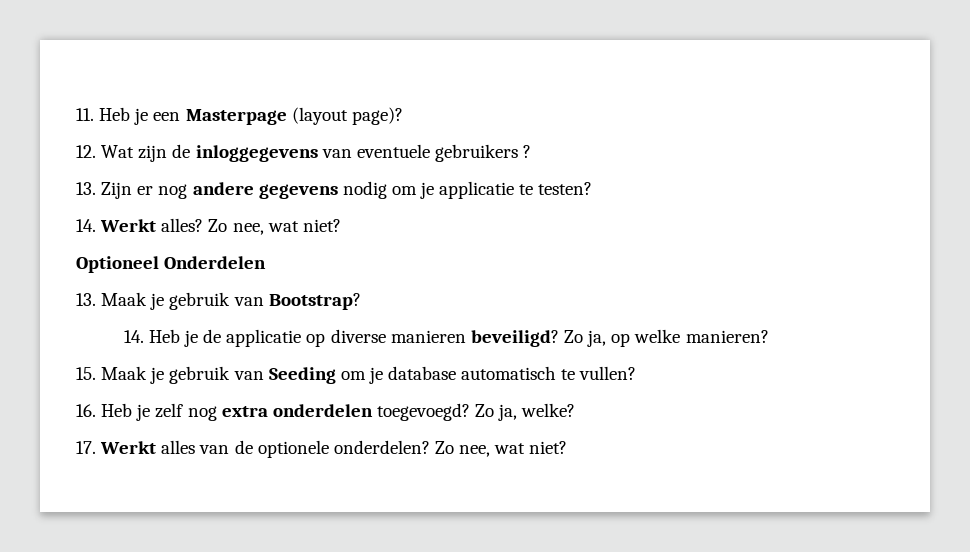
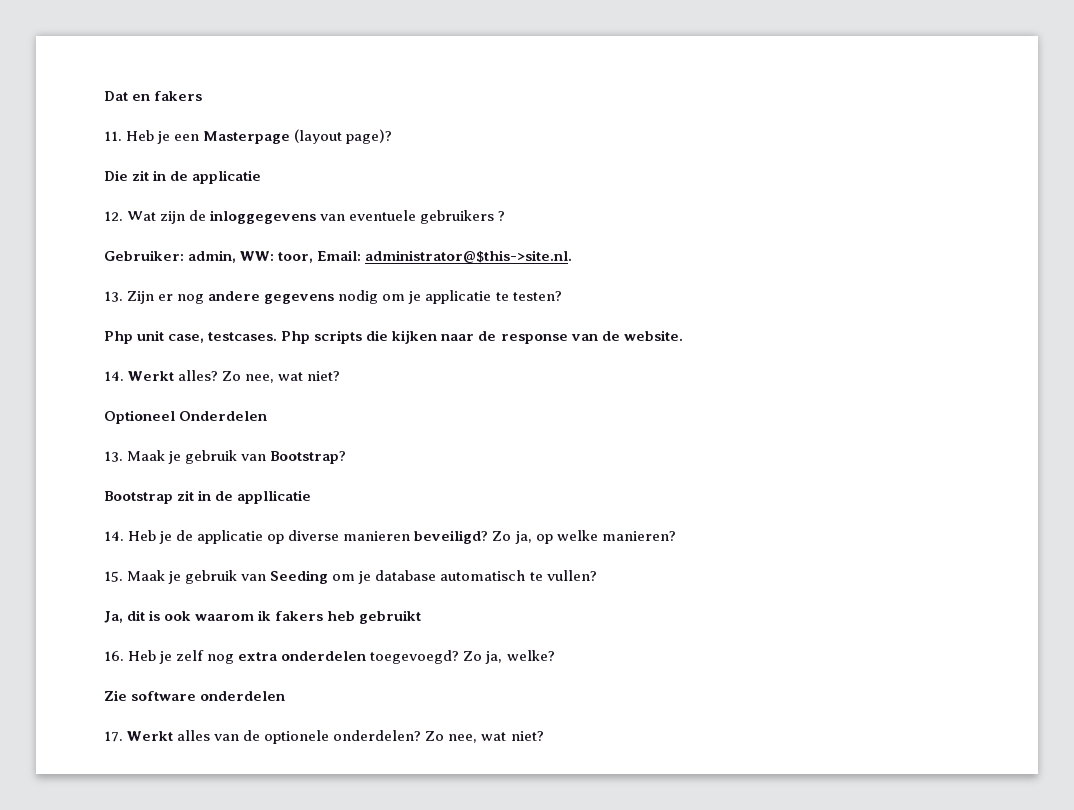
+ Dat en fakers
+ Die zit in de applicatie
+ Gebruiker: admin, WW: toor, Email: administrator@$this->site.nl.
+ Php unit case, testcases. Php scripts die kijken naar de response van de website.
+ Bootstrap zit in de appllicatie
+ Ja, dit is ook waarom ik fakers heb gebruikt
+ Zie software onderdelen

